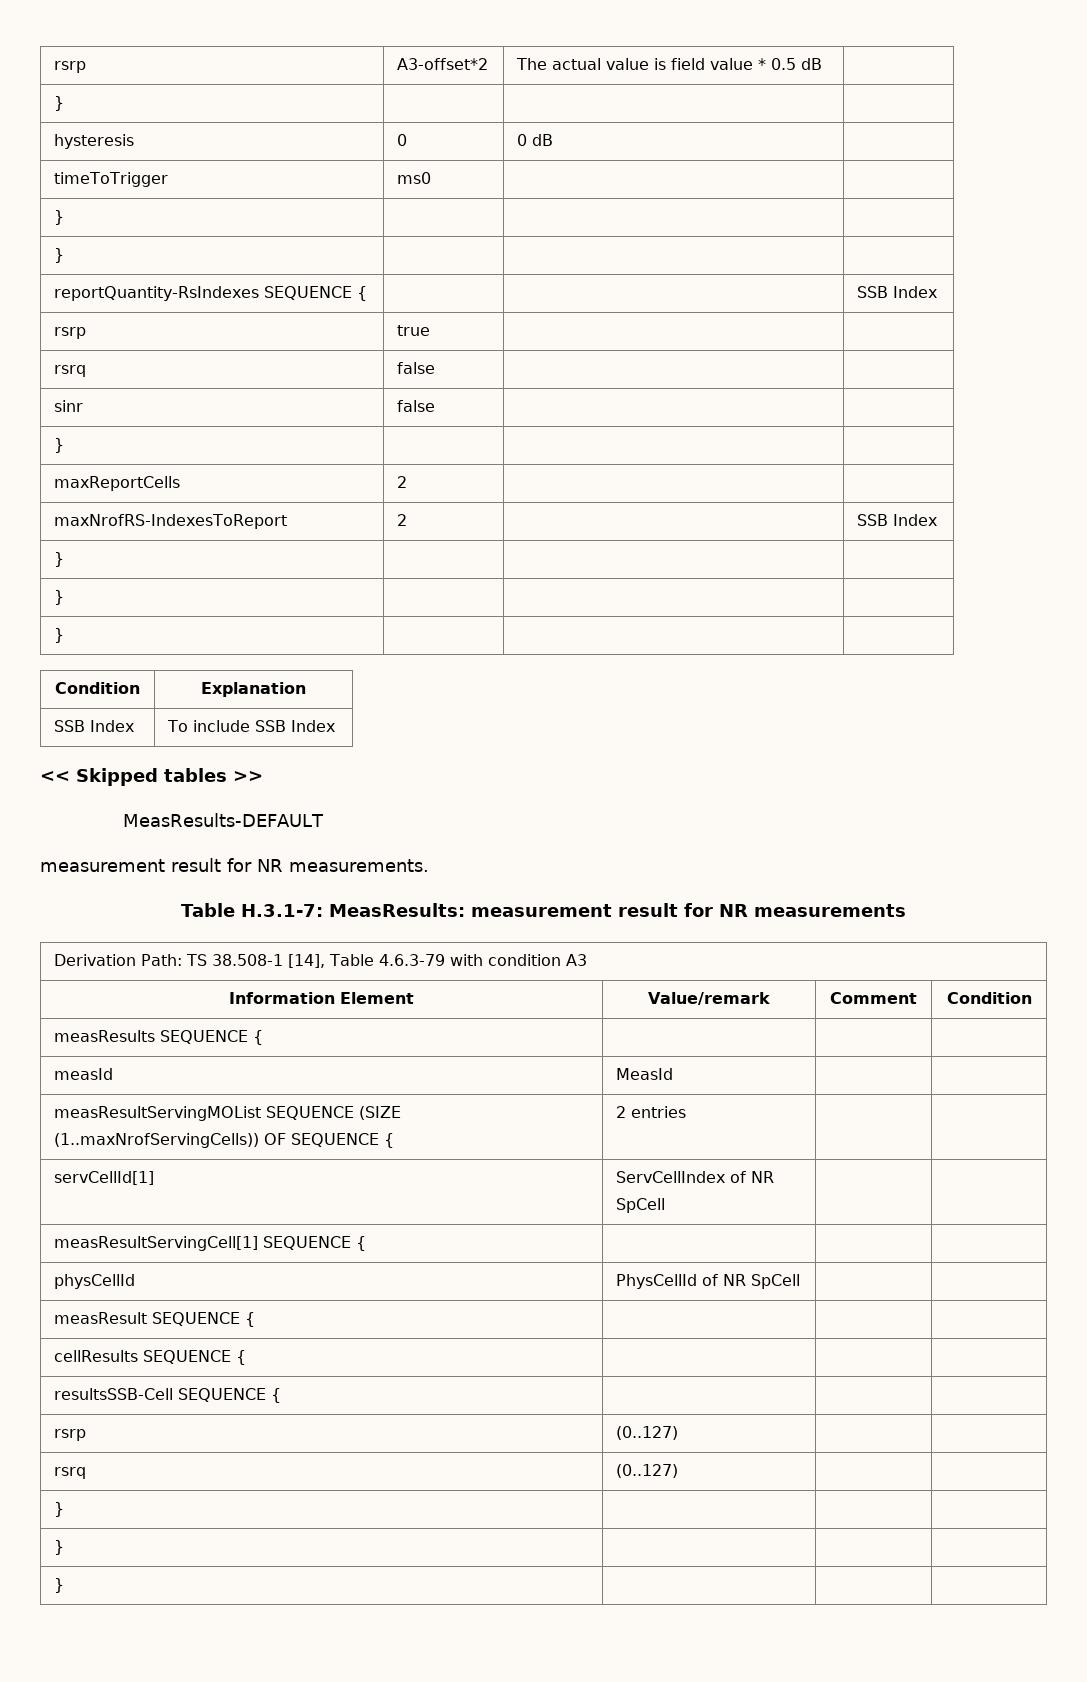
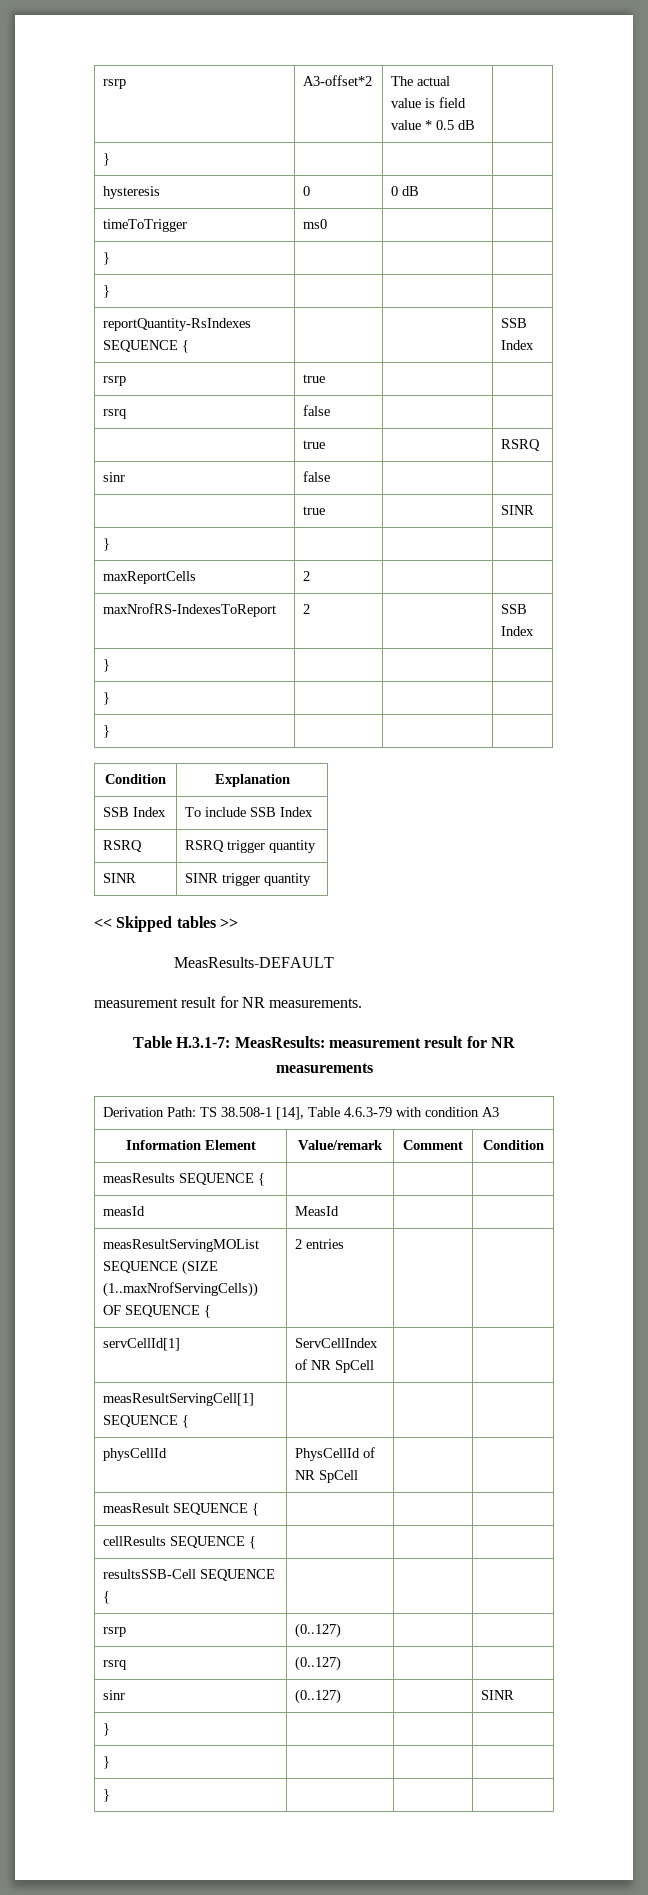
+ | true | | RSRQ
+ | true | | SINR
+ RSRQ | RSRQ trigger quantity
+ SINR | SINR trigger quantity
+ sinr | (0..127) | | SINR

